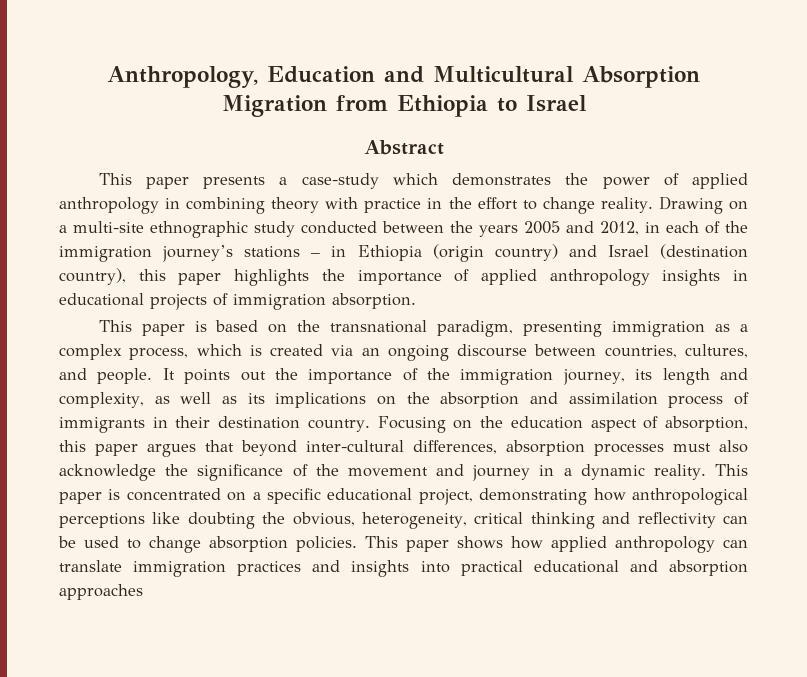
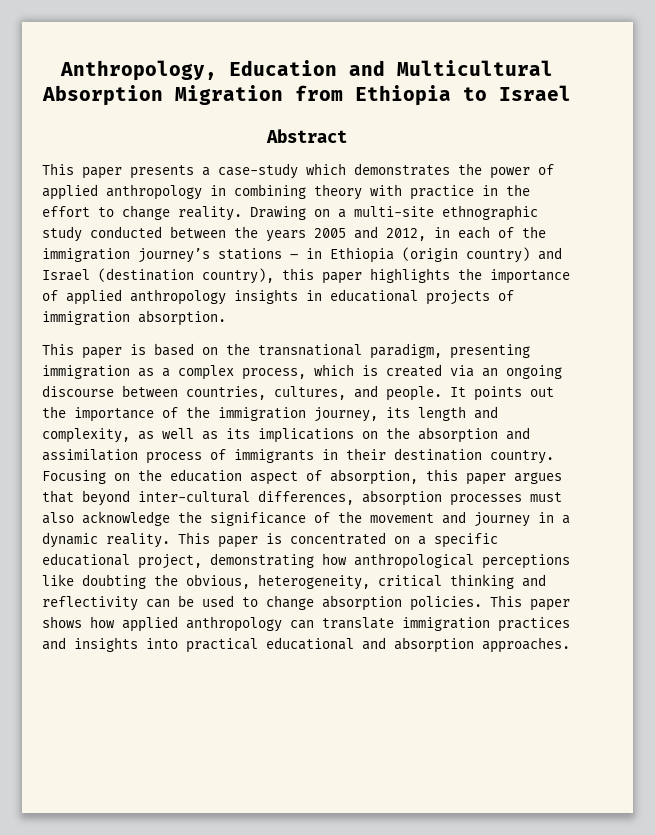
- This paper shows how applied anthropology can translate immigration practices and insights into practical educational and absorption approaches
+ This paper shows how applied anthropology can translate immigration practices and insights into practical educational and absorption approaches.

